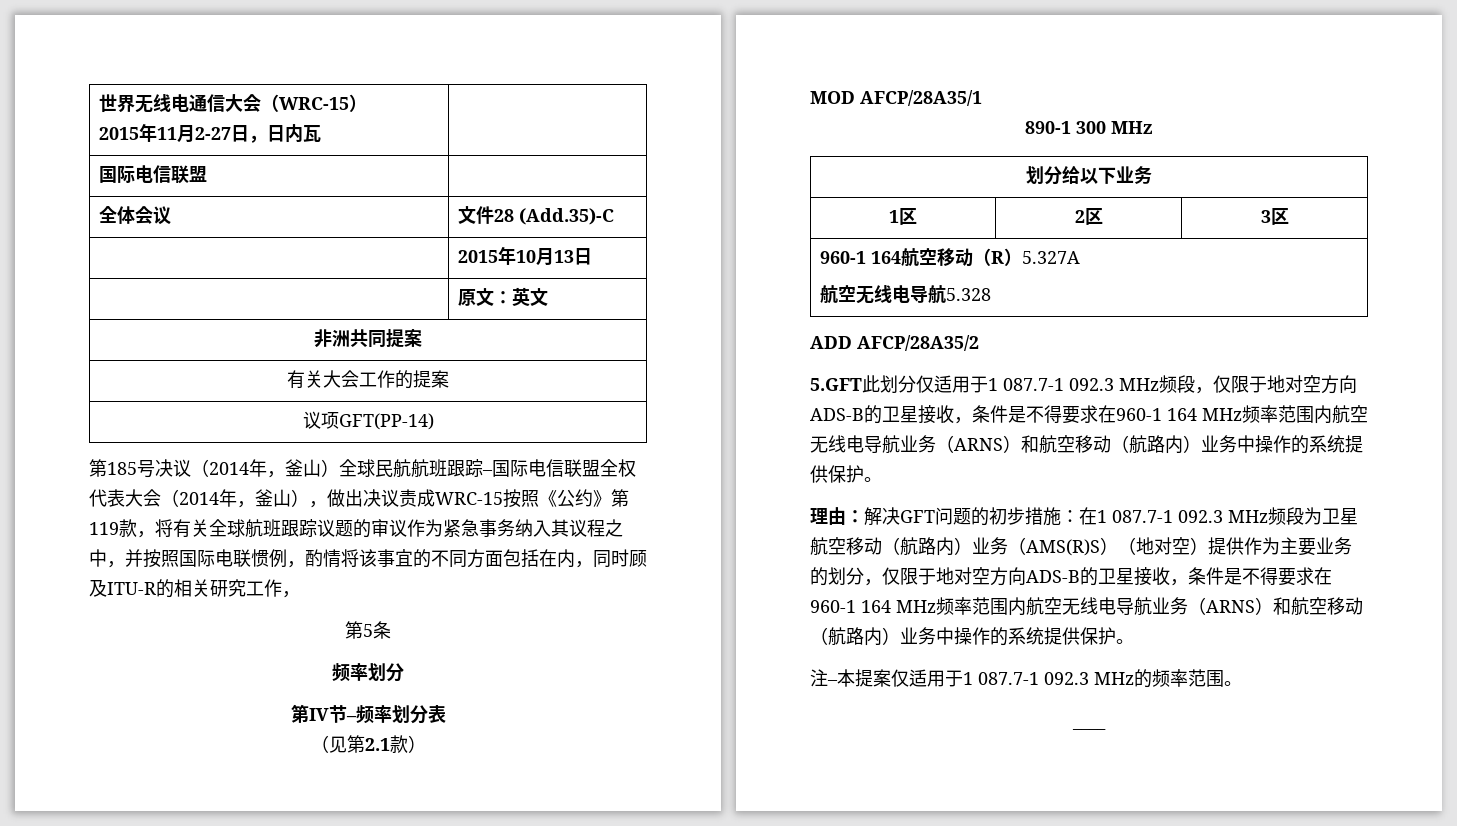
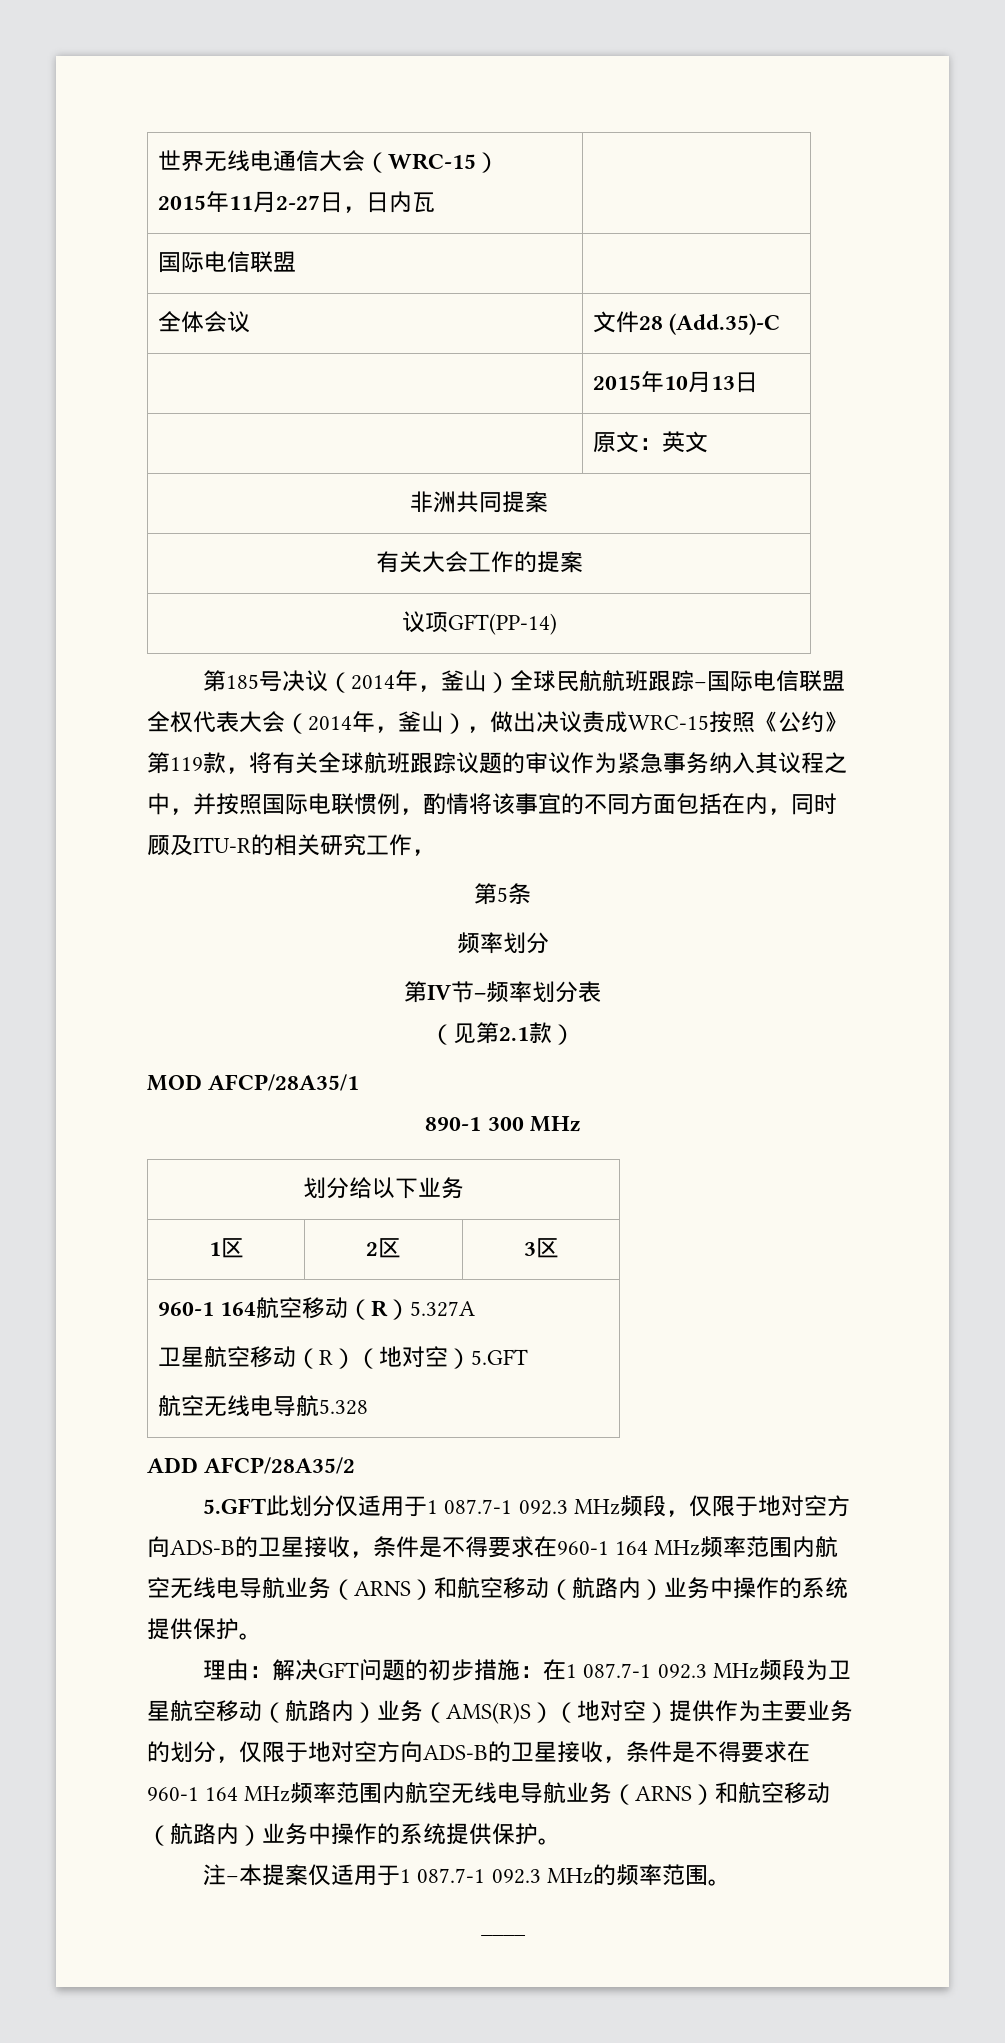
  960-1 164航空移动（R）5.327A
+ 卫星航空移动（R）（地对空）5.GFT

